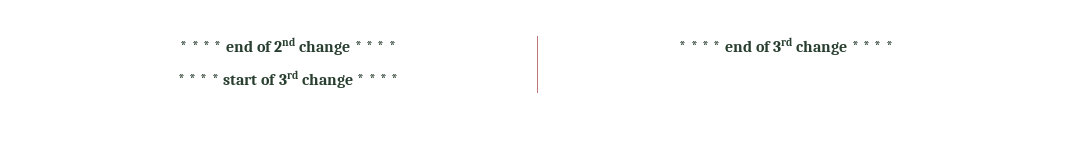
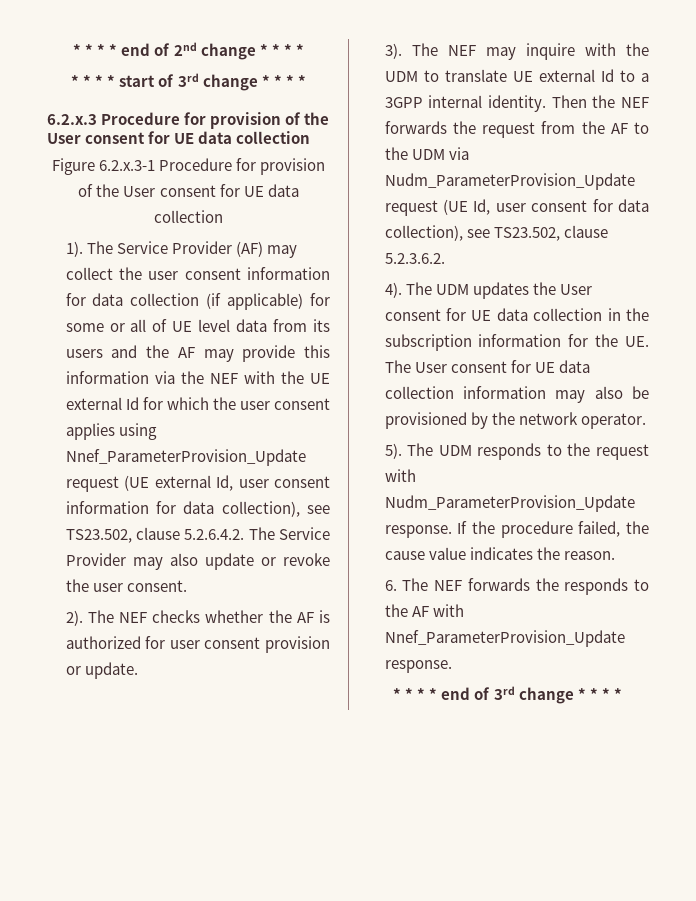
+ 6.2.x.3 Procedure for provision of the User consent for UE data collection
+ Figure 6.2.x.3-1 Procedure for provision of the User consent for UE data collection
+ 1). The Service Provider (AF) may collect the user consent information for data collection (if applicable) for some or all of UE level data from its users and the AF may provide this information via the NEF with the UE external Id for which the user consent applies using Nnef_ParameterProvision_Update request (UE external Id, user consent information for data collection), see TS23.502, clause 5.2.6.4.2. The Service Provider may also update or revoke the user consent.
+ 2). The NEF checks whether the AF is authorized for user consent provision or update.
+ 3). The NEF may inquire with the UDM to translate UE external Id to a 3GPP internal identity. Then the NEF forwards the request from the AF to the UDM via Nudm_ParameterProvision_Update request (UE Id, user consent for data collection), see TS23.502, clause 5.2.3.6.2.
+ 4). The UDM updates the User consent for UE data collection in the subscription information for the UE. The User consent for UE data collection information may also be provisioned by the network operator.
+ 5). The UDM responds to the request with Nudm_ParameterProvision_Update response. If the procedure failed, the cause value indicates the reason.
+ 6. The NEF forwards the responds to the AF with Nnef_ParameterProvision_Update response.

